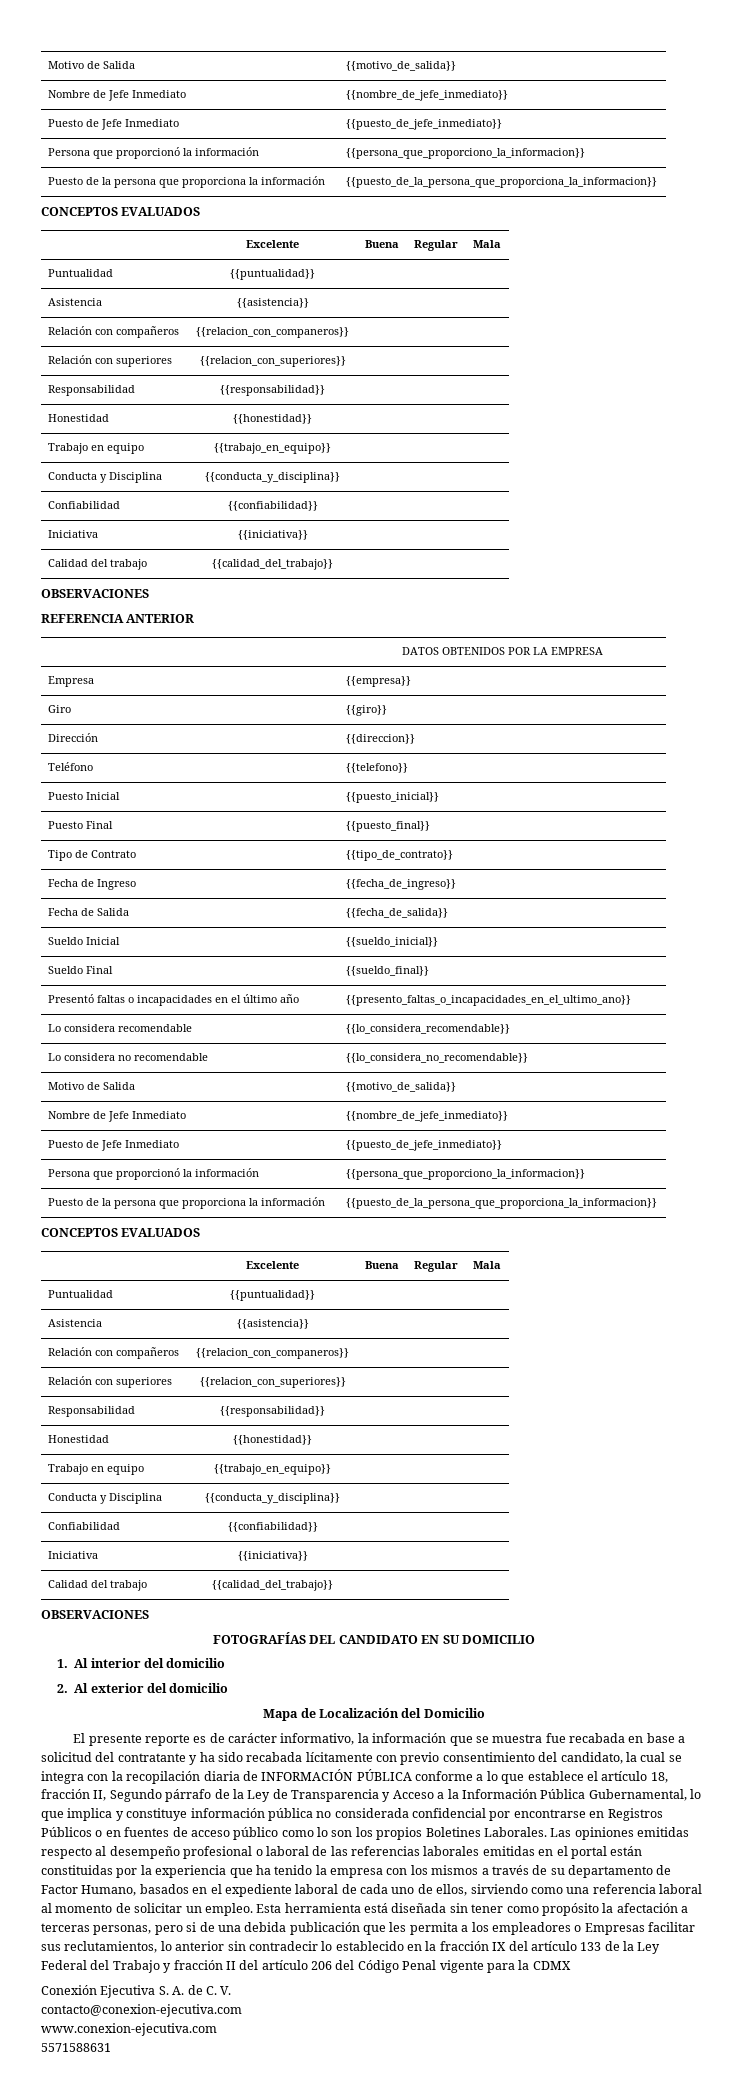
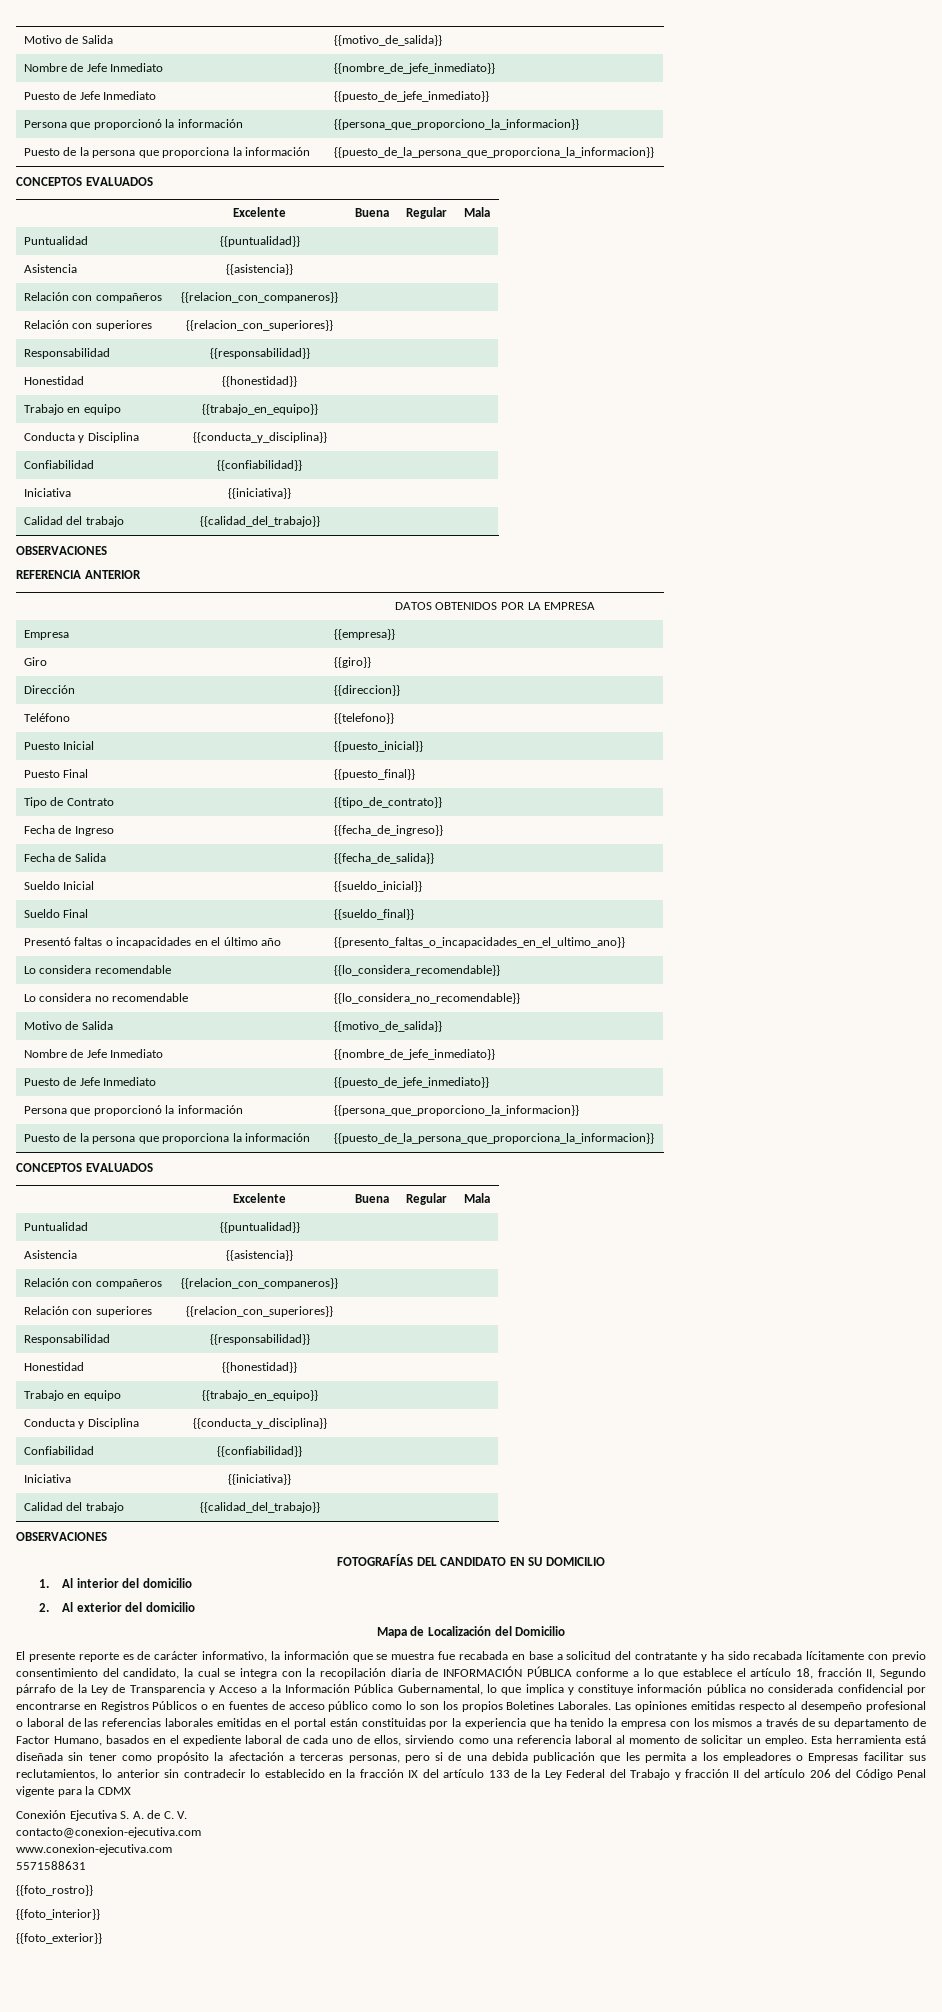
+ {{foto_rostro}}
+ {{foto_interior}}
+ {{foto_exterior}}

